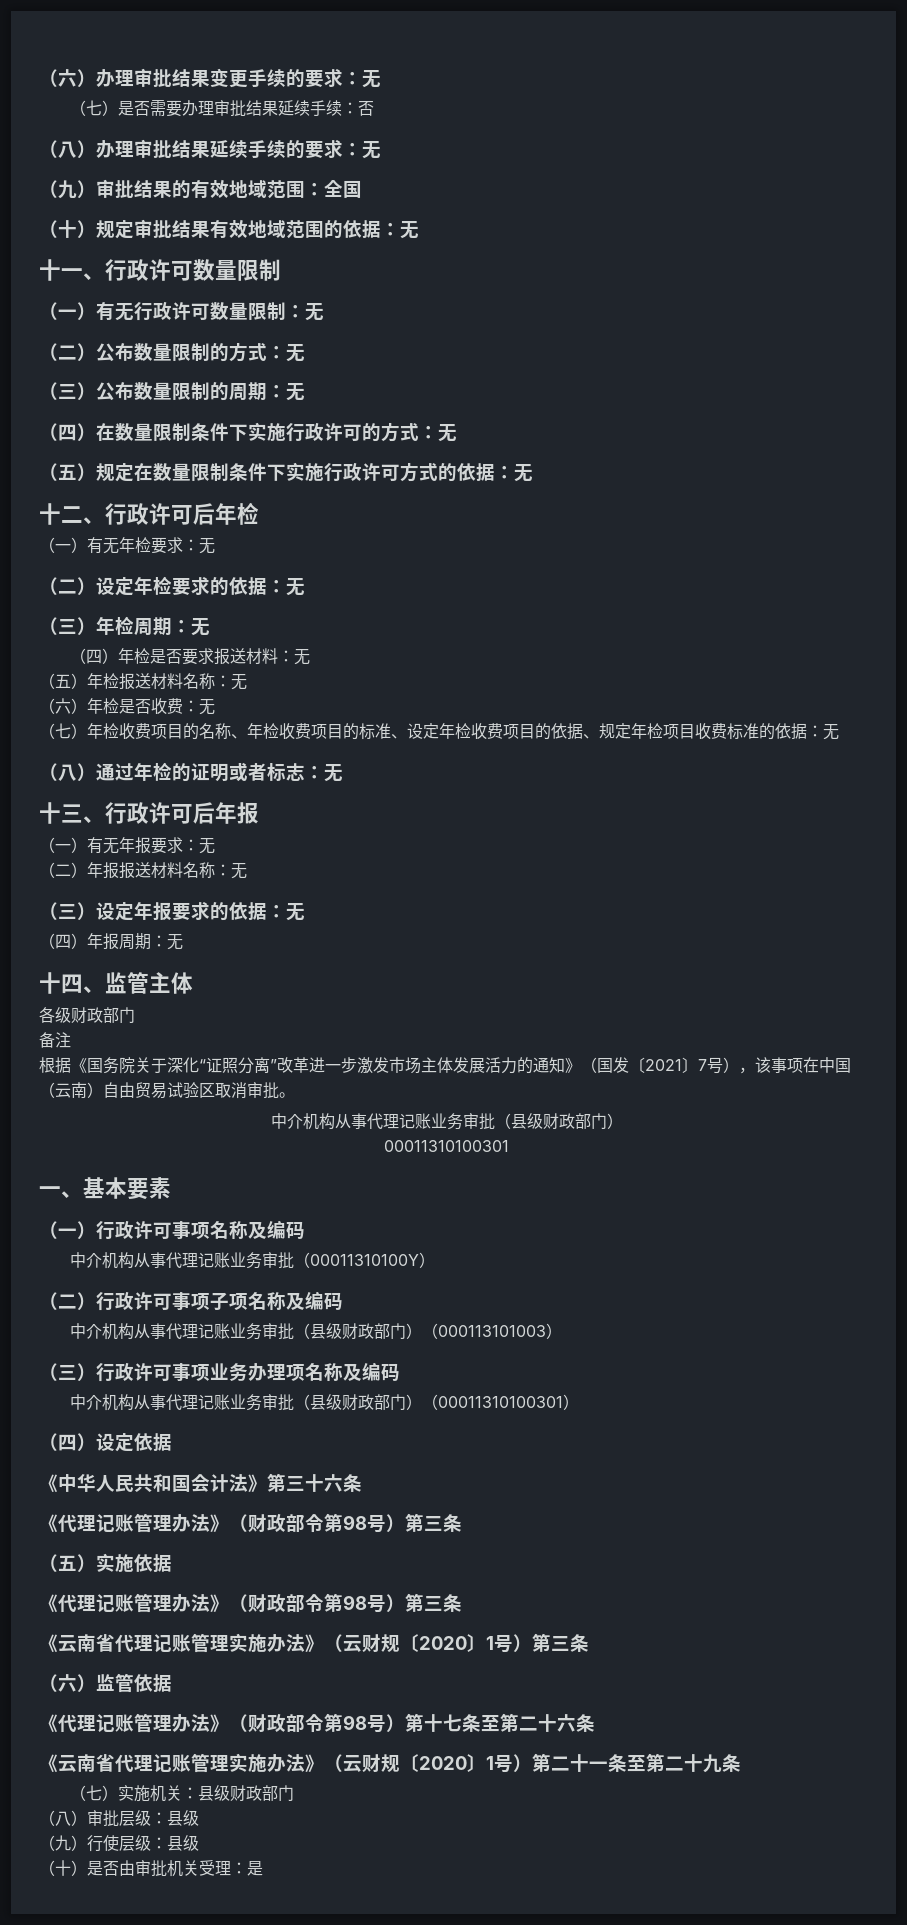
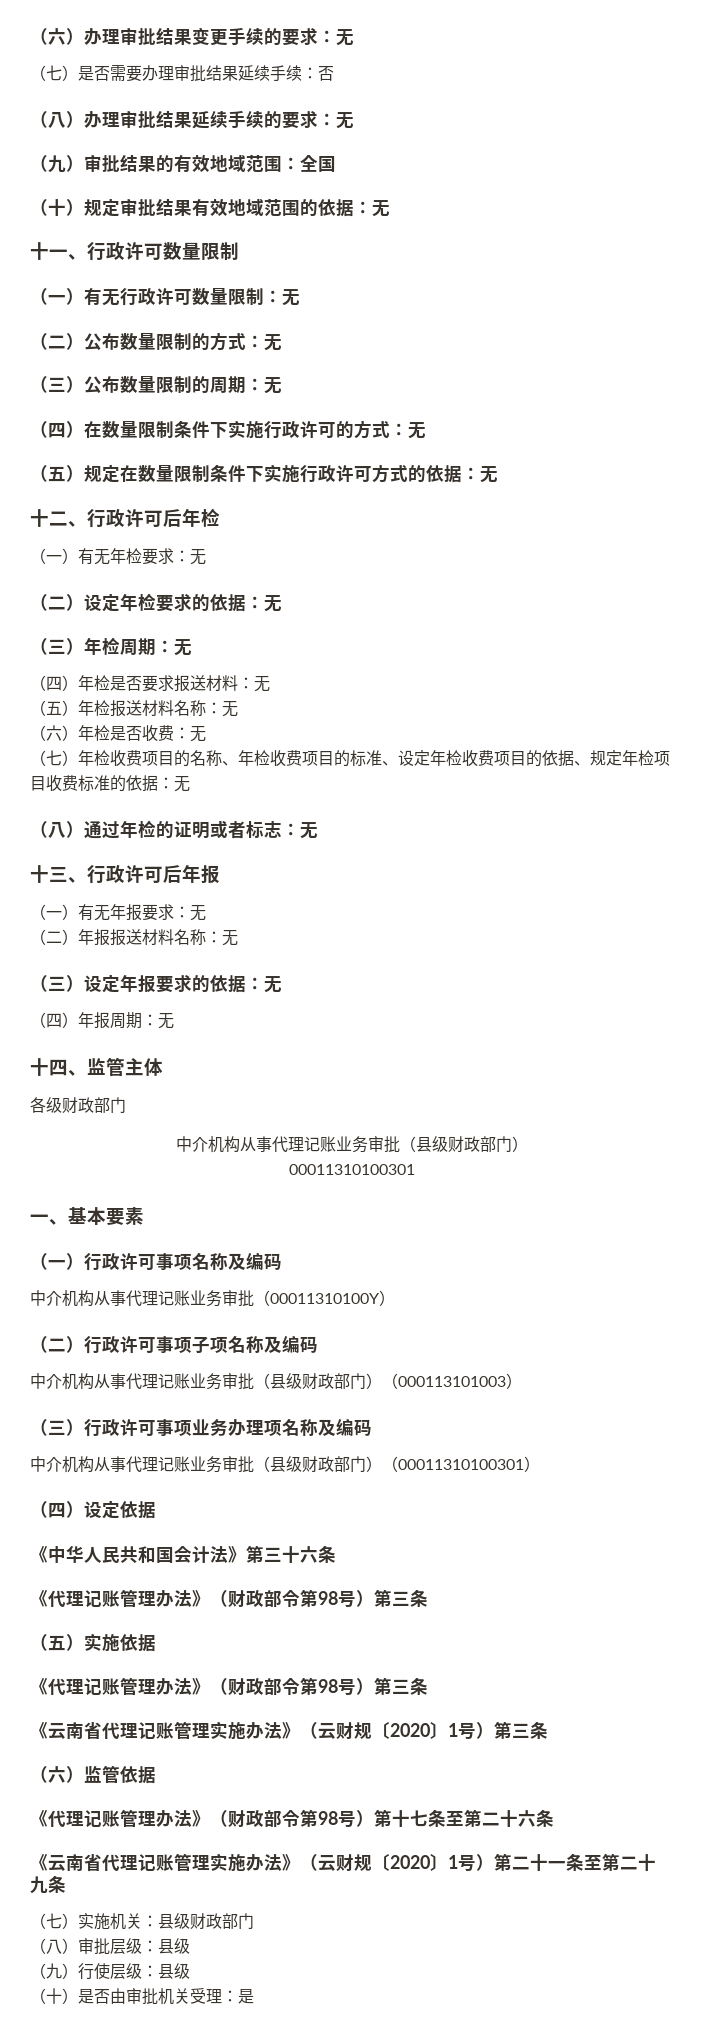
- 备注
- 根据《国务院关于深化“证照分离”改革进一步激发市场主体发展活力的通知》（国发〔2021〕7号），该事项在中国（云南）自由贸易试验区取消审批。

